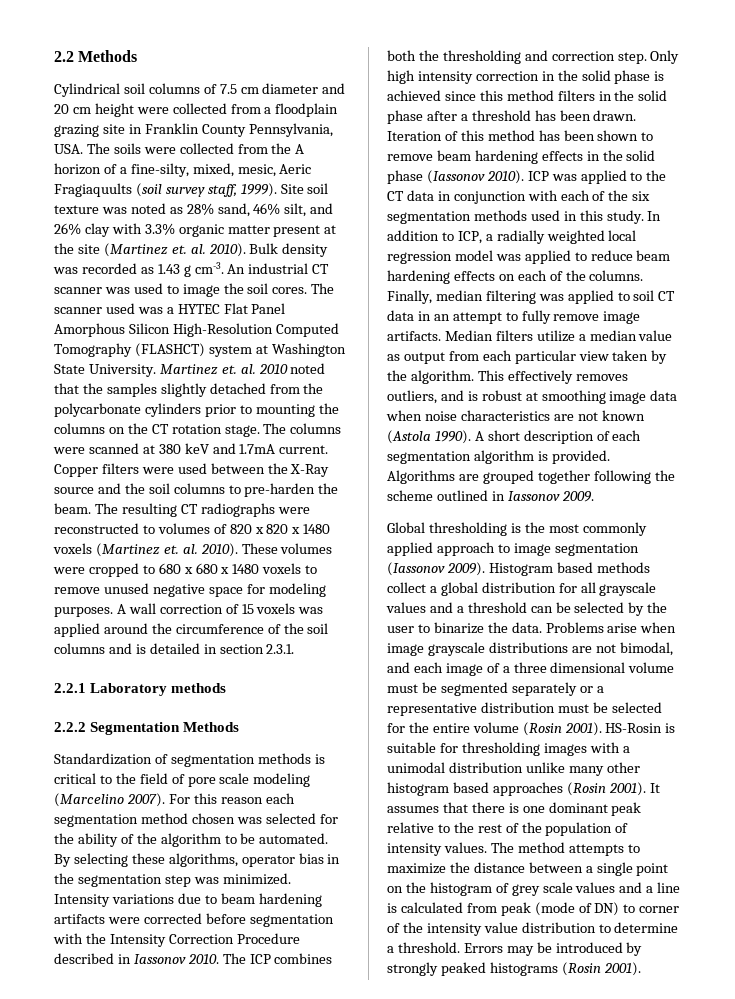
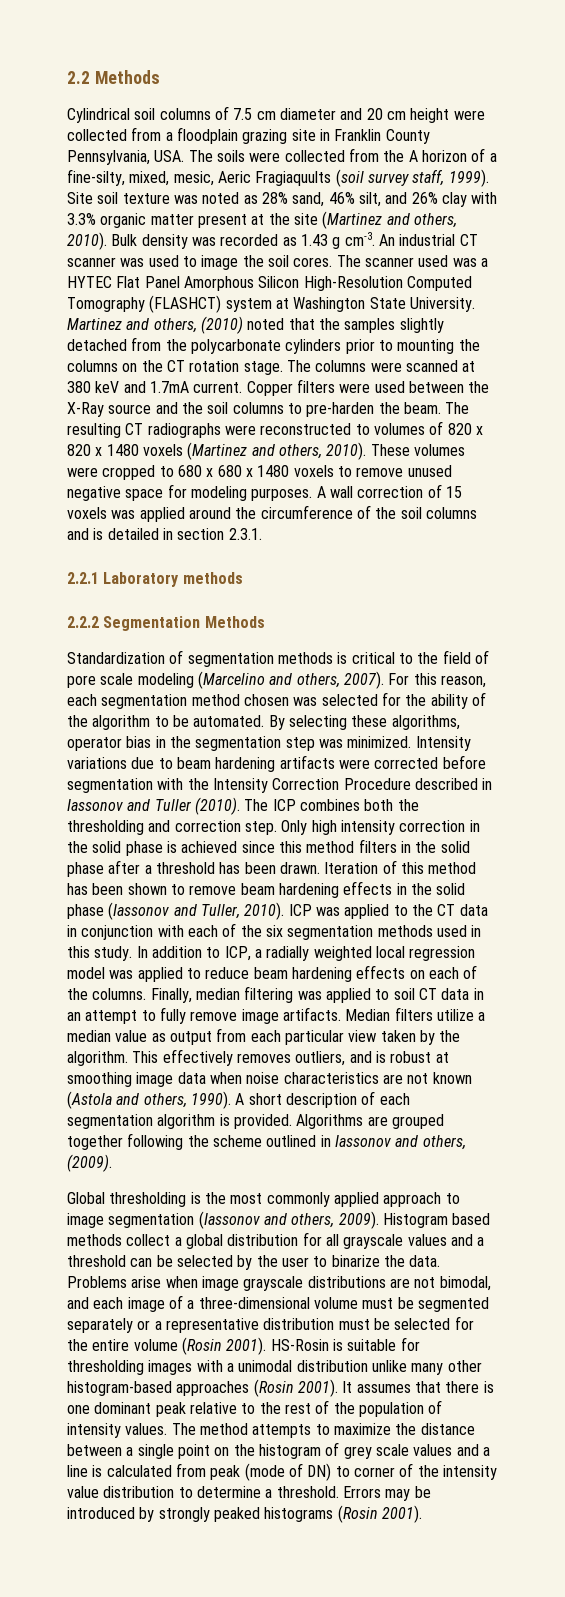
- Site soil texture was noted as 28% sand, 46% silt, and 26% clay with 3.3% organic matter present at the site (Martinez et. al. 2010).
+ Site soil texture was noted as 28% sand, 46% silt, and 26% clay with 3.3% organic matter present at the site (Martinez and others, 2010).
- Martinez et. al. 2010 noted that the samples slightly detached from the polycarbonate cylinders prior to mounting the columns on the CT rotation stage.
+ Martinez and others, (2010) noted that the samples slightly detached from the polycarbonate cylinders prior to mounting the columns on the CT rotation stage.
- The resulting CT radiographs were reconstructed to volumes of 820 x 820 x 1480 voxels (Martinez et. al. 2010).
+ The resulting CT radiographs were reconstructed to volumes of 820 x 820 x 1480 voxels (Martinez and others, 2010).
- Standardization of segmentation methods is critical to the field of pore scale modeling (Marcelino 2007).
+ Standardization of segmentation methods is critical to the field of pore scale modeling (Marcelino and others, 2007).
- For this reason each segmentation method chosen was selected for the ability of the algorithm to be automated.
+ For this reason, each segmentation method chosen was selected for the ability of the algorithm to be automated.
- Intensity variations due to beam hardening artifacts were corrected before segmentation with the Intensity Correction Procedure described in Iassonov 2010.
+ Intensity variations due to beam hardening artifacts were corrected before segmentation with the Intensity Correction Procedure described in Iassonov and Tuller (2010).
- Iteration of this method has been shown to remove beam hardening effects in the solid phase (Iassonov 2010).
+ Iteration of this method has been shown to remove beam hardening effects in the solid phase (Iassonov and Tuller, 2010).
- This effectively removes outliers, and is robust at smoothing image data when noise characteristics are not known (Astola 1990).
+ This effectively removes outliers, and is robust at smoothing image data when noise characteristics are not known (Astola and others, 1990).
- Algorithms are grouped together following the scheme outlined in Iassonov 2009.
+ Algorithms are grouped together following the scheme outlined in Iassonov and others, (2009).
- Global thresholding is the most commonly applied approach to image segmentation (Iassonov 2009).
+ Global thresholding is the most commonly applied approach to image segmentation (Iassonov and others, 2009).
- Problems arise when image grayscale distributions are not bimodal, and each image of a three dimensional volume must be segmented separately or a representative distribution must be selected for the entire volume (Rosin 2001).
+ Problems arise when image grayscale distributions are not bimodal, and each image of a three-dimensional volume must be segmented separately or a representative distribution must be selected for the entire volume (Rosin 2001).
- HS-Rosin is suitable for thresholding images with a unimodal distribution unlike many other histogram based approaches (Rosin 2001).
+ HS-Rosin is suitable for thresholding images with a unimodal distribution unlike many other histogram-based approaches (Rosin 2001).

